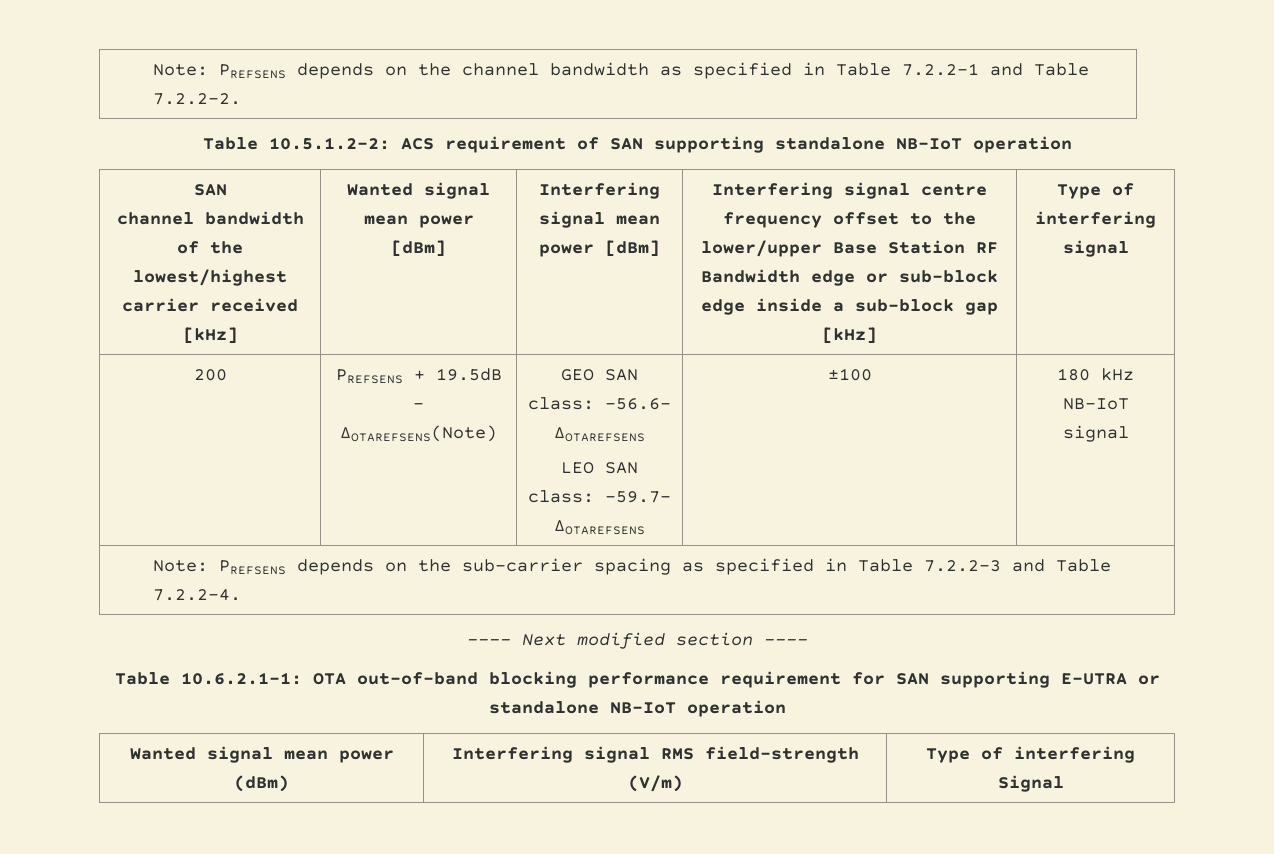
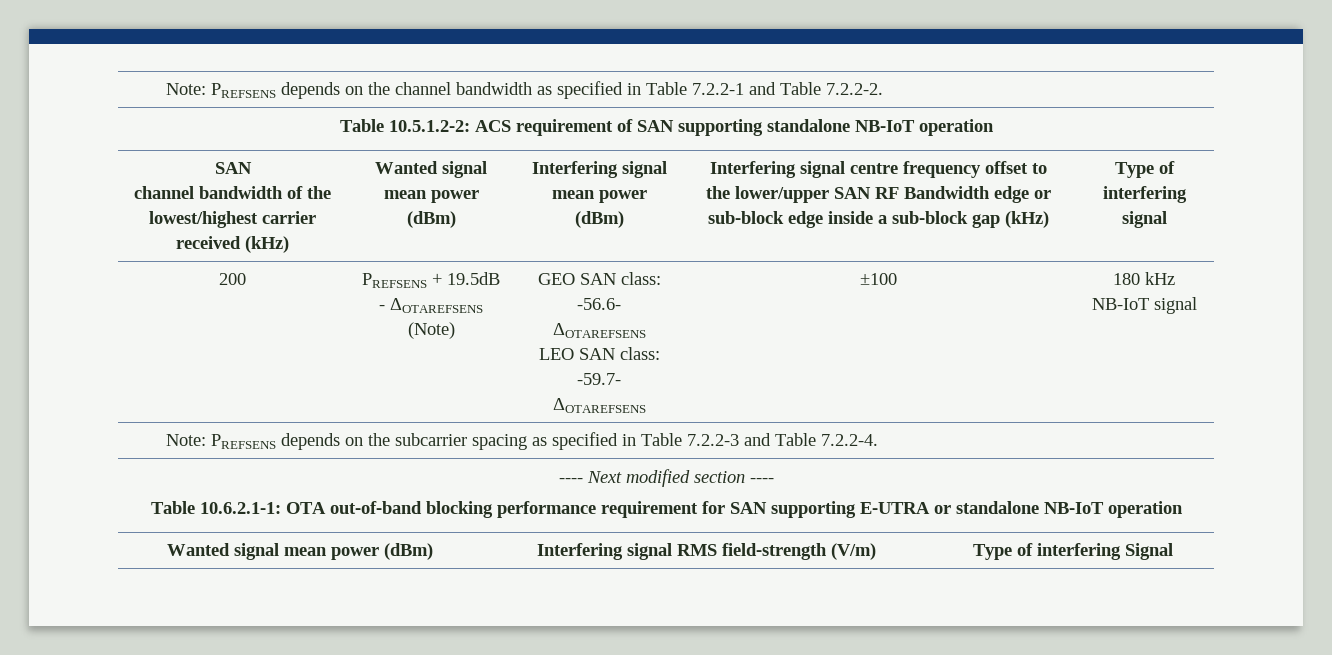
- channel bandwidth of the lowest/highest carrier received [kHz] | Wanted signal mean power [dBm]
+ channel bandwidth of the lowest/highest carrier received (kHz) | Wanted signal mean power (dBm)
- Interfering signal mean power [dBm]
+ Interfering signal mean power (dBm)
- Interfering signal centre frequency offset to the lower/upper Base Station RF Bandwidth edge or sub-block edge inside a sub-block gap [kHz]
+ Interfering signal centre frequency offset to the lower/upper SAN RF Bandwidth edge or sub-block edge inside a sub-block gap (kHz)
- 200 | PREFSENS + 19.5dB - ΔOTAREFSENS(Note) | GEO SAN class: -56.6- ΔOTAREFSENS
+ 200 | PREFSENS + 19.5dB - ΔOTAREFSENS (Note) | GEO SAN class: -56.6- ΔOTAREFSENS
- Note: PREFSENS depends on the sub-carrier spacing as specified in Table 7.2.2-3 and Table 7.2.2-4.
+ Note: PREFSENS depends on the subcarrier spacing as specified in Table 7.2.2-3 and Table 7.2.2-4.

